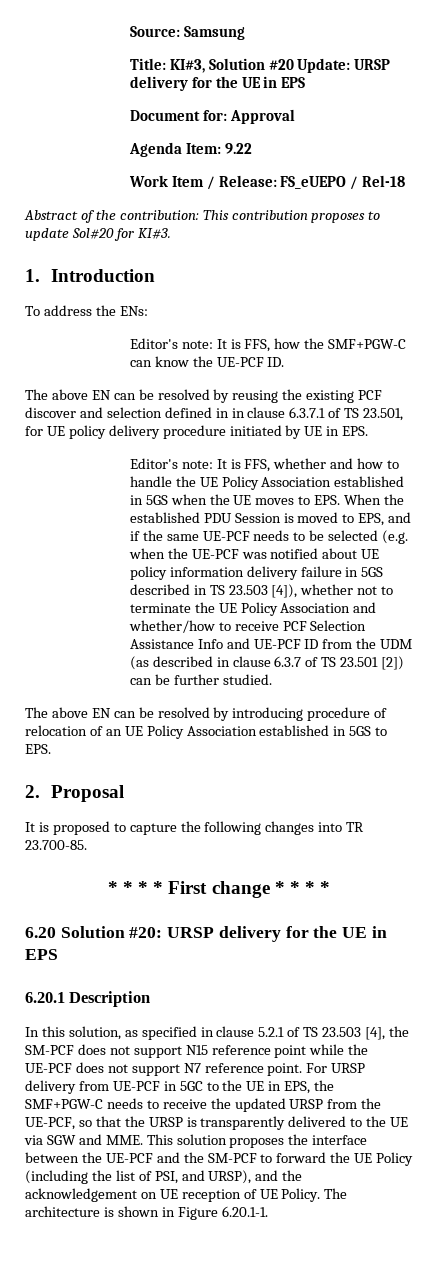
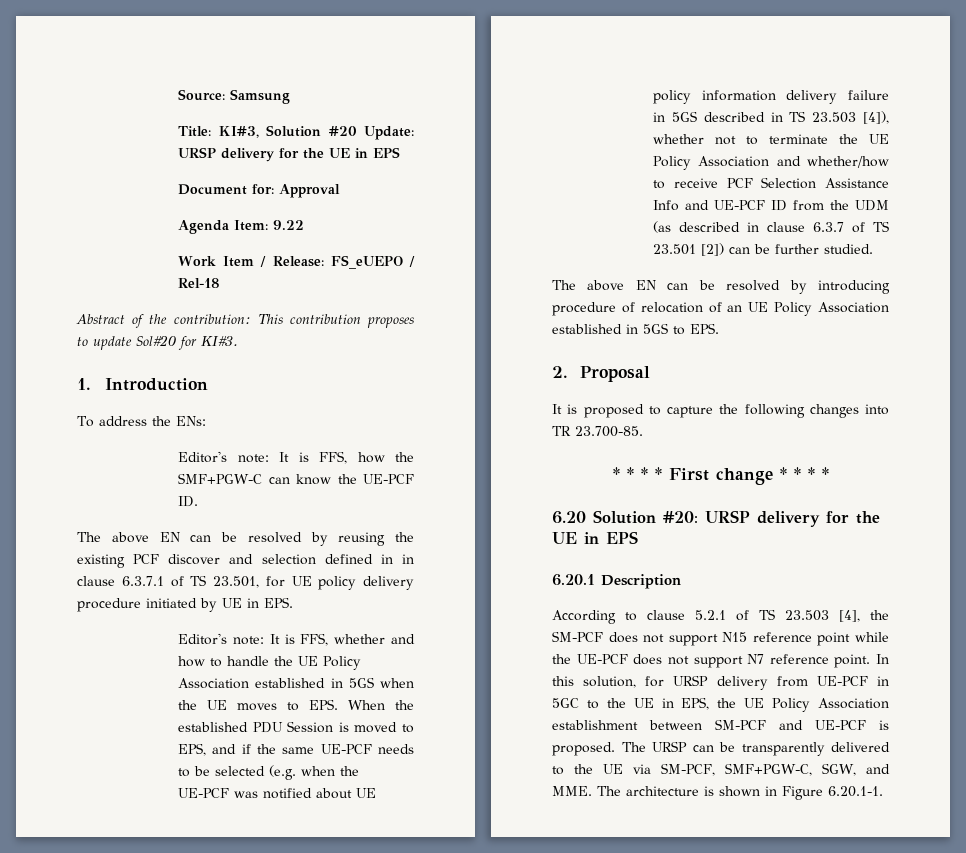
- In this solution, as specified in clause 5.2.1 of TS 23.503 [4], the SM-PCF does not support N15 reference point while the UE-PCF does not support N7 reference point.
+ According to clause 5.2.1 of TS 23.503 [4], the SM-PCF does not support N15 reference point while the UE-PCF does not support N7 reference point.
- For URSP delivery from UE-PCF in 5GC to the UE in EPS, the SMF+PGW-C needs to receive the updated URSP from the UE-PCF, so that the URSP is transparently delivered to the UE via SGW and MME. This solution proposes the interface between the UE-PCF and the SM-PCF to forward the UE Policy (including the list of PSI, and URSP), and the acknowledgement on UE reception of UE Policy. The architecture is shown in Figure 6.20.1-1.
+ In this solution, for URSP delivery from UE-PCF in 5GC to the UE in EPS, the UE Policy Association establishment between SM-PCF and UE-PCF is proposed. The URSP can be transparently delivered to the UE via SM-PCF, SMF+PGW-C, SGW, and MME. The architecture is shown in Figure 6.20.1-1.

